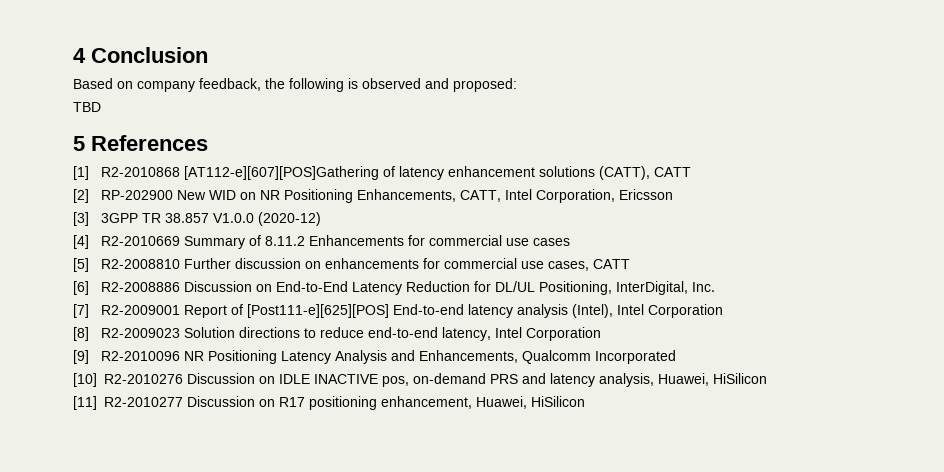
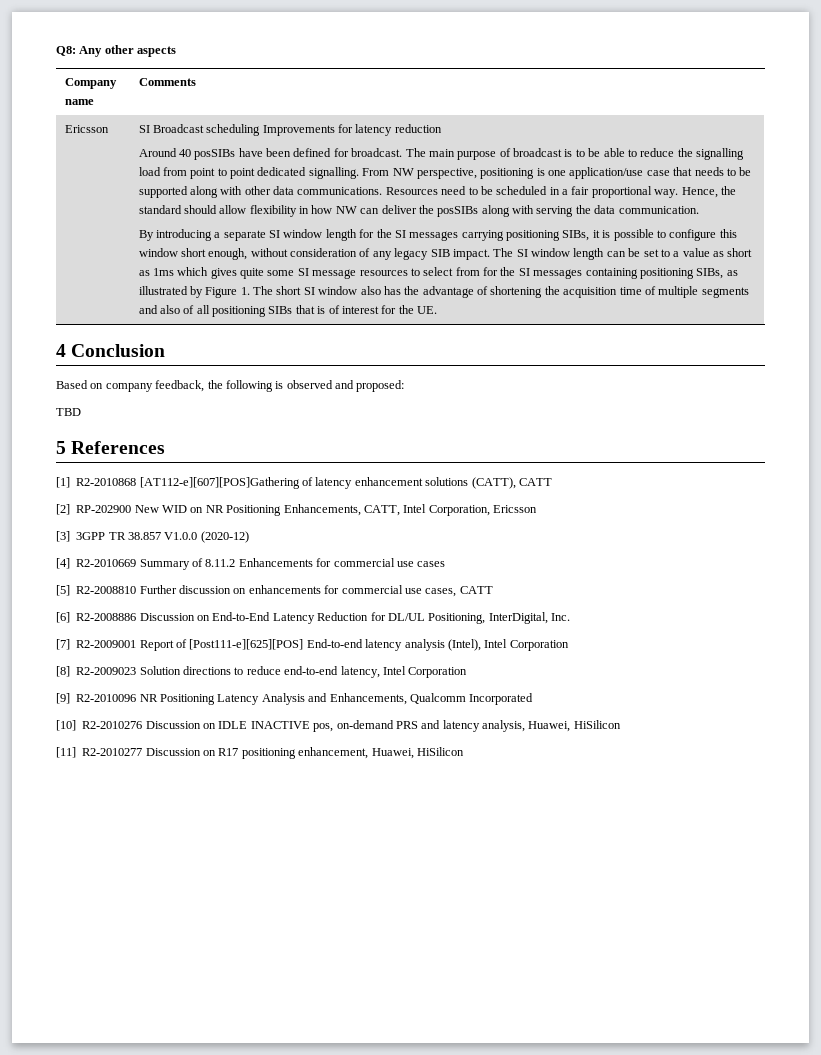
+ Q8: Any other aspects
+ Company name | Comments
+ Ericsson | SI Broadcast scheduling Improvements for latency reduction
+ Around 40 posSIBs have been defined for broadcast. The main purpose of broadcast is to be able to reduce the signalling load from point to point dedicated signalling. From NW perspective, positioning is one application/use case that needs to be supported along with other data communications. Resources need to be scheduled in a fair proportional way. Hence, the standard should allow flexibility in how NW can deliver the posSIBs along with serving the data communication.
+ By introducing a separate SI window length for the SI messages carrying positioning SIBs, it is possible to configure this window short enough, without consideration of any legacy SIB impact. The SI window length can be set to a value as short as 1ms which gives quite some SI message resources to select from for the SI messages containing positioning SIBs, as illustrated by Figure 1. The short SI window also has the advantage of shortening the acquisition time of multiple segments and also of all positioning SIBs that is of interest for the UE.

